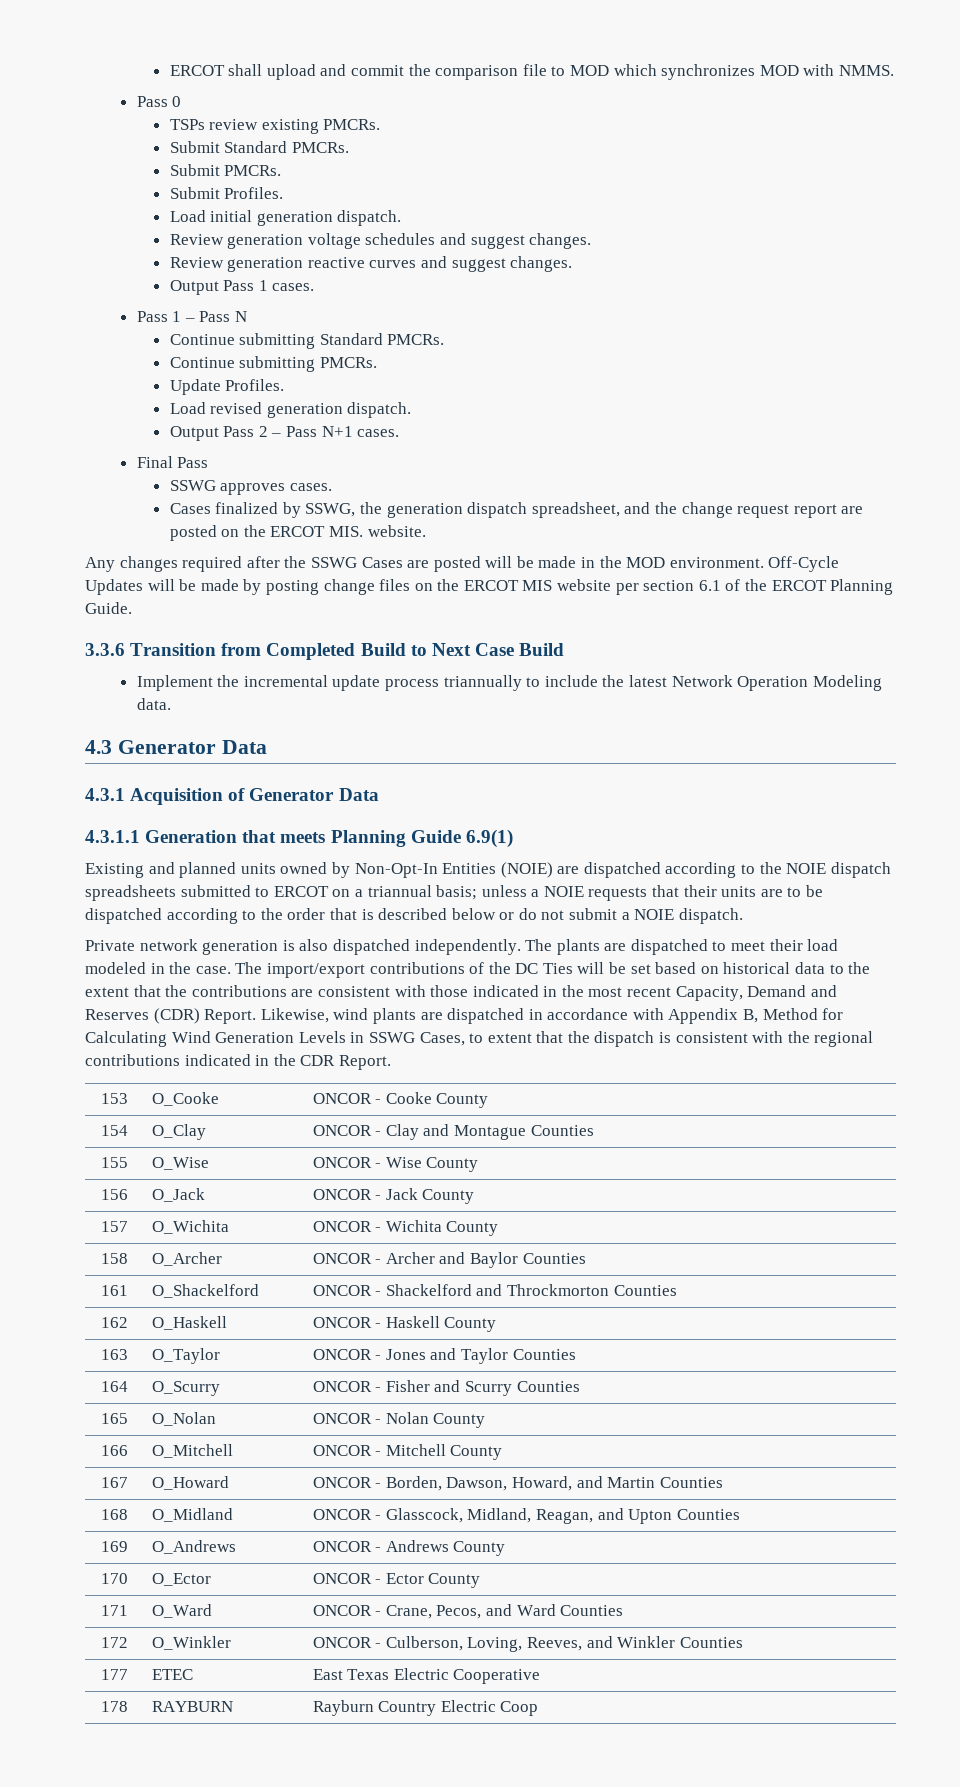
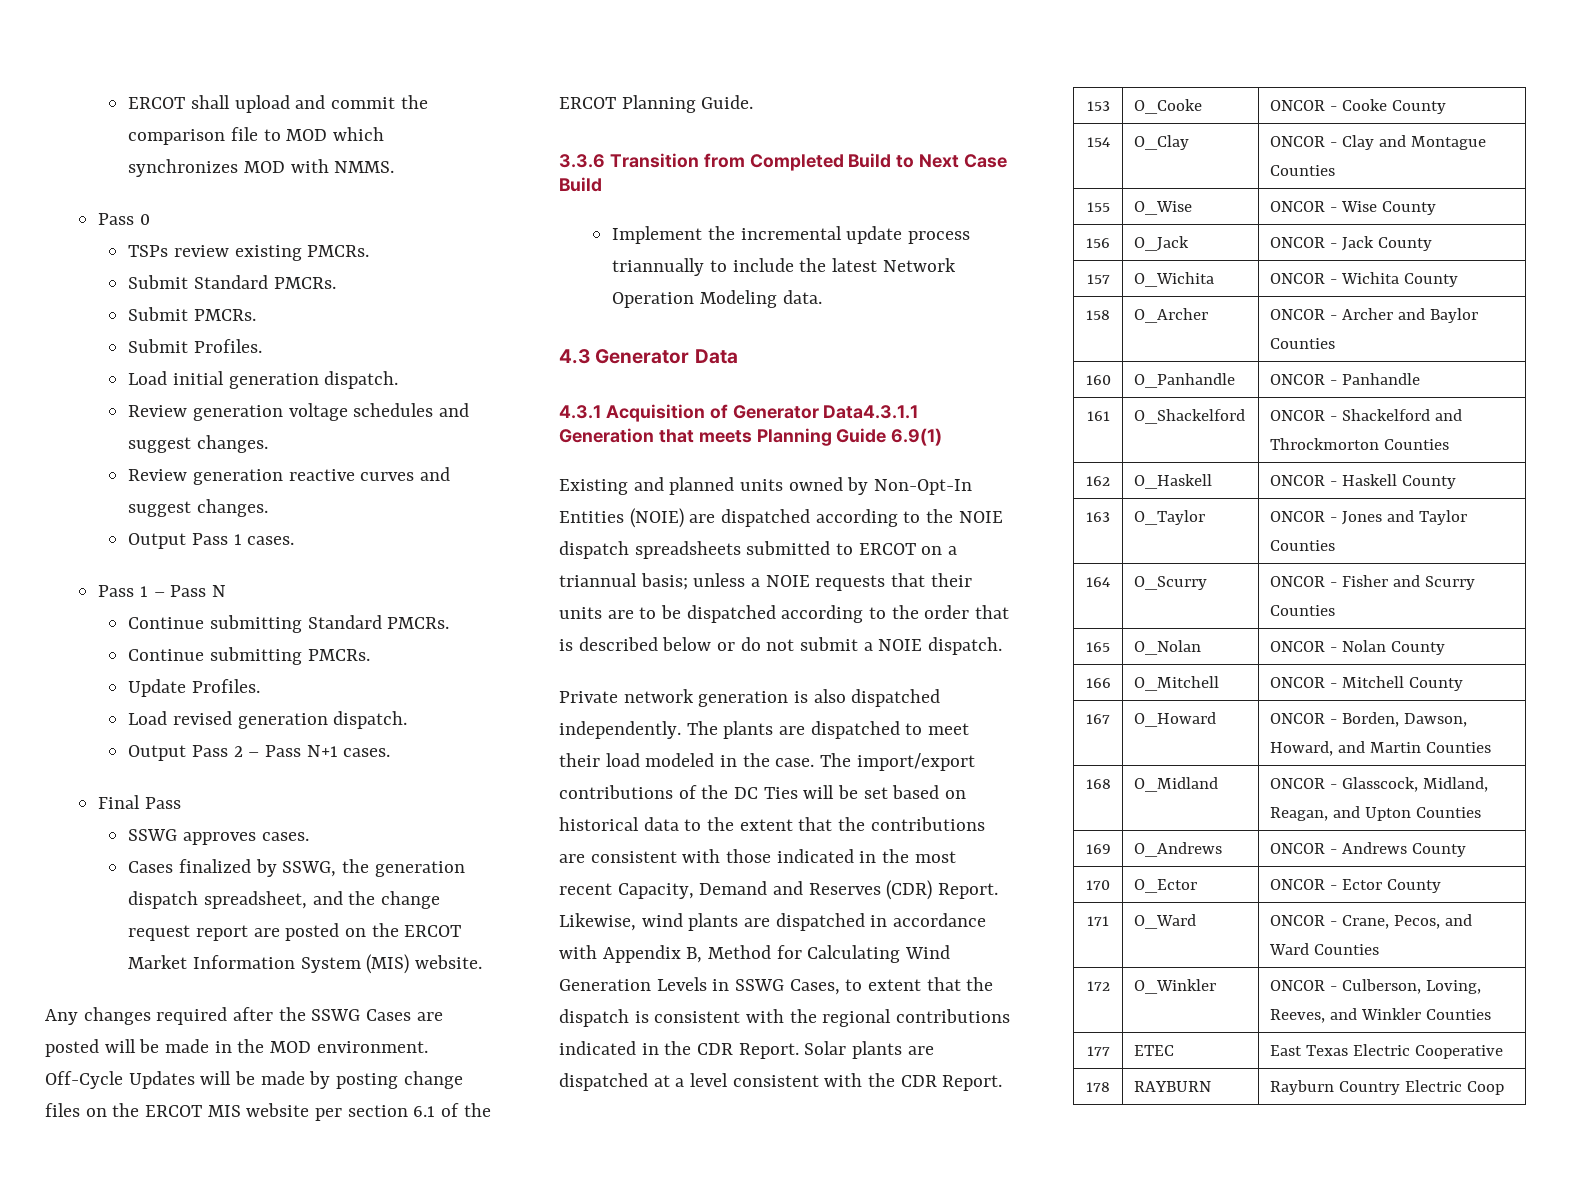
- Cases finalized by SSWG, the generation dispatch spreadsheet, and the change request report are posted on the ERCOT MIS. website.
+ Cases finalized by SSWG, the generation dispatch spreadsheet, and the change request report are posted on the ERCOT Market Information System (MIS) website.
- 4.3.1 Acquisition of Generator Data
- 4.3.1.1 Generation that meets Planning Guide 6.9(1)
+ 4.3.1 Acquisition of Generator Data4.3.1.1 Generation that meets Planning Guide 6.9(1)
+ Solar plants are dispatched at a level consistent with the CDR Report.
+ 160 | O_Panhandle | ONCOR - Panhandle

